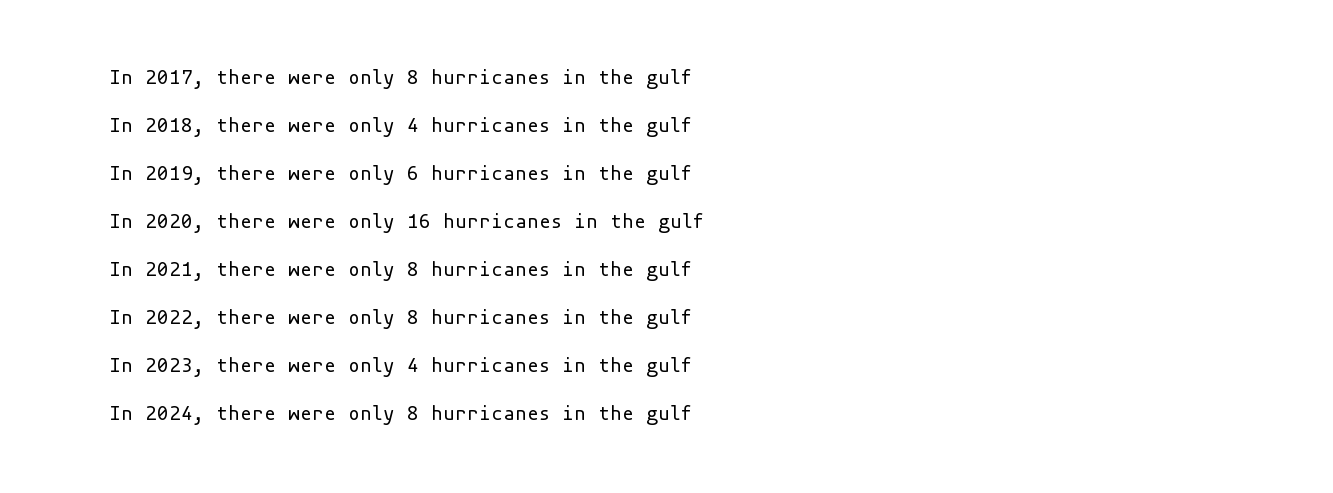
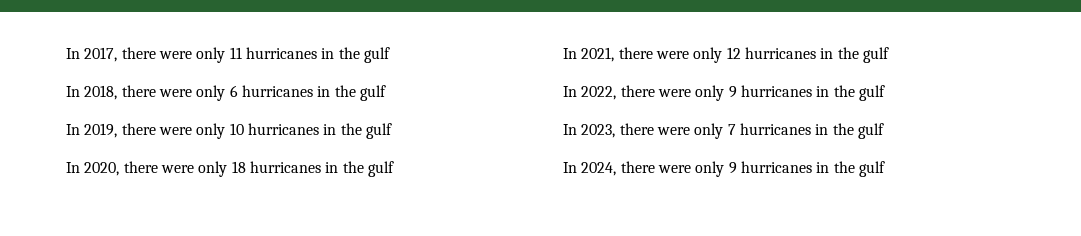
- In 2017, there were only 8 hurricanes in the gulf
+ In 2017, there were only 11 hurricanes in the gulf
- In 2018, there were only 4 hurricanes in the gulf
+ In 2018, there were only 6 hurricanes in the gulf
- In 2019, there were only 6 hurricanes in the gulf
+ In 2019, there were only 10 hurricanes in the gulf
- In 2020, there were only 16 hurricanes in the gulf
+ In 2020, there were only 18 hurricanes in the gulf
- In 2021, there were only 8 hurricanes in the gulf
+ In 2021, there were only 12 hurricanes in the gulf
- In 2022, there were only 8 hurricanes in the gulf
+ In 2022, there were only 9 hurricanes in the gulf
- In 2023, there were only 4 hurricanes in the gulf
+ In 2023, there were only 7 hurricanes in the gulf
- In 2024, there were only 8 hurricanes in the gulf
+ In 2024, there were only 9 hurricanes in the gulf

